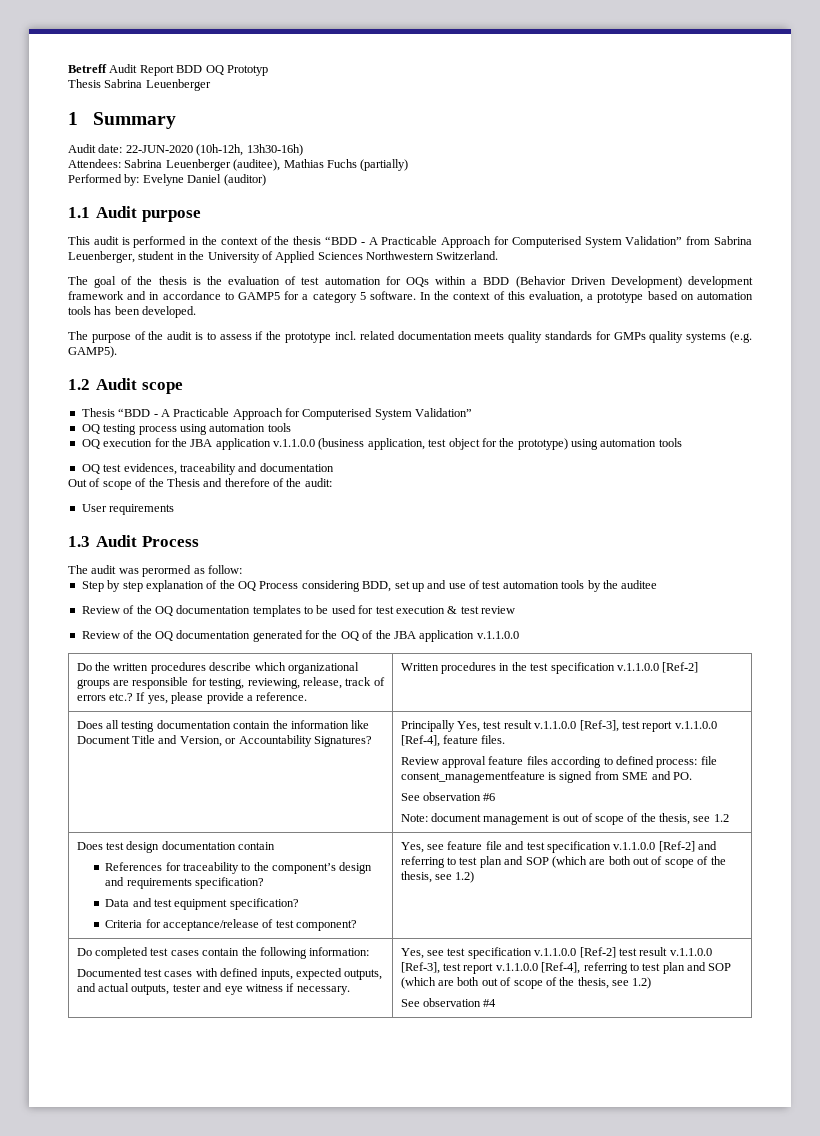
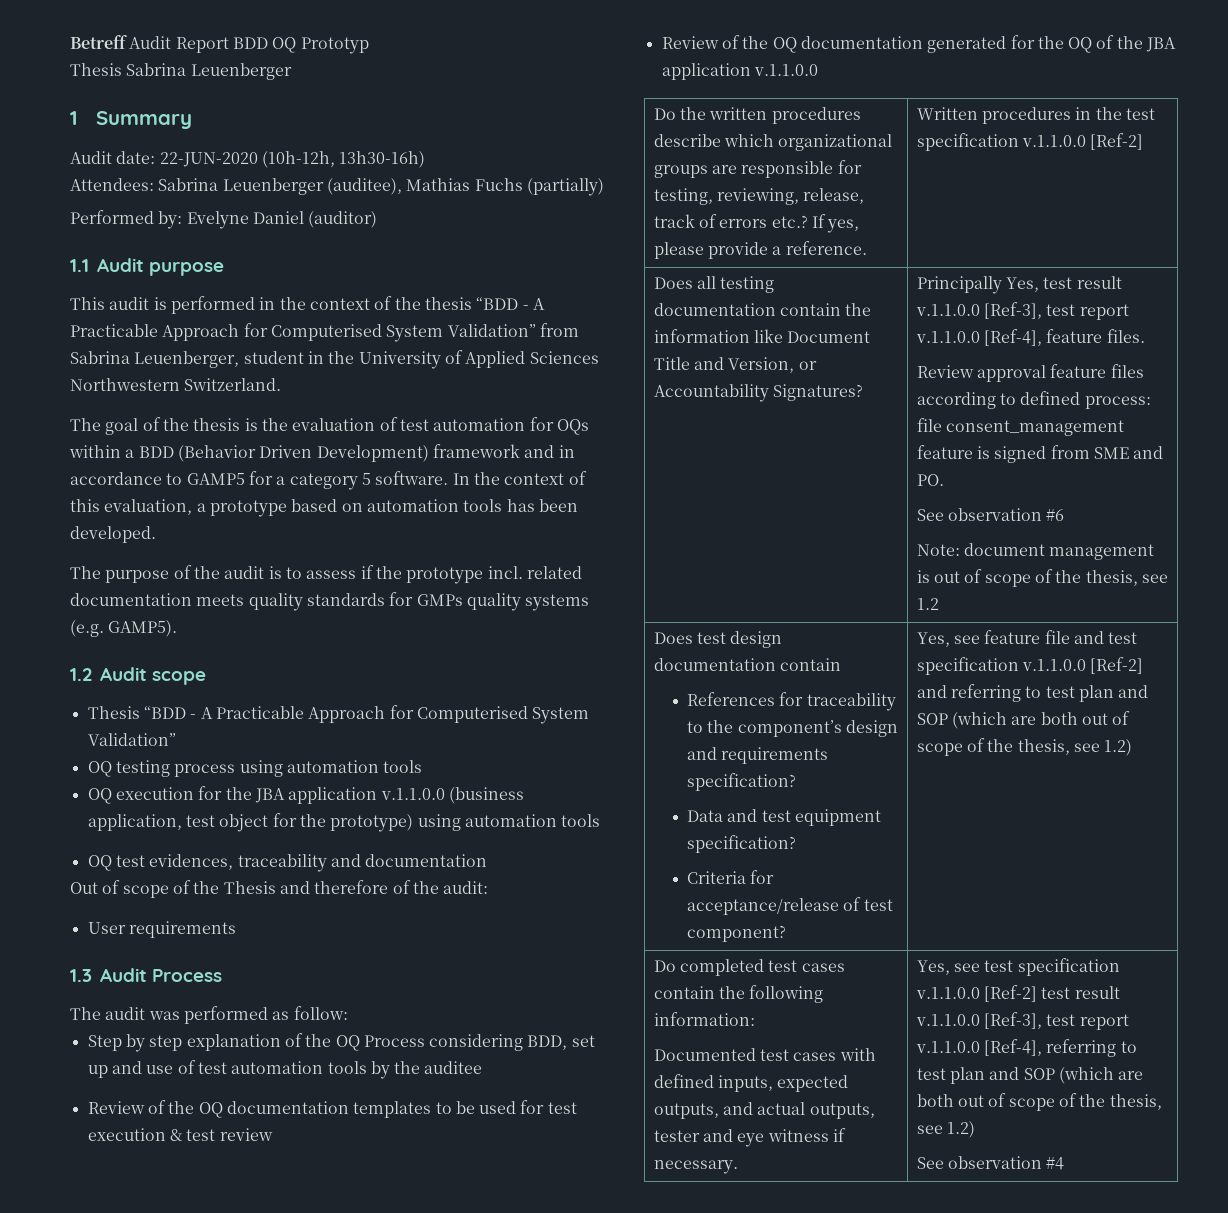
- The goal of the thesis is the evaluation of test automation for OQs within a BDD (Behavior Driven Development) development framework and in accordance to GAMP5 for a category 5 software.
+ The goal of the thesis is the evaluation of test automation for OQs within a BDD (Behavior Driven Development) framework and in accordance to GAMP5 for a category 5 software.
- The audit was perormed as follow:
+ The audit was performed as follow:
- Review approval feature files according to defined process: file consent_managementfeature is signed from SME and PO.
+ Review approval feature files according to defined process: file consent_management feature is signed from SME and PO.

